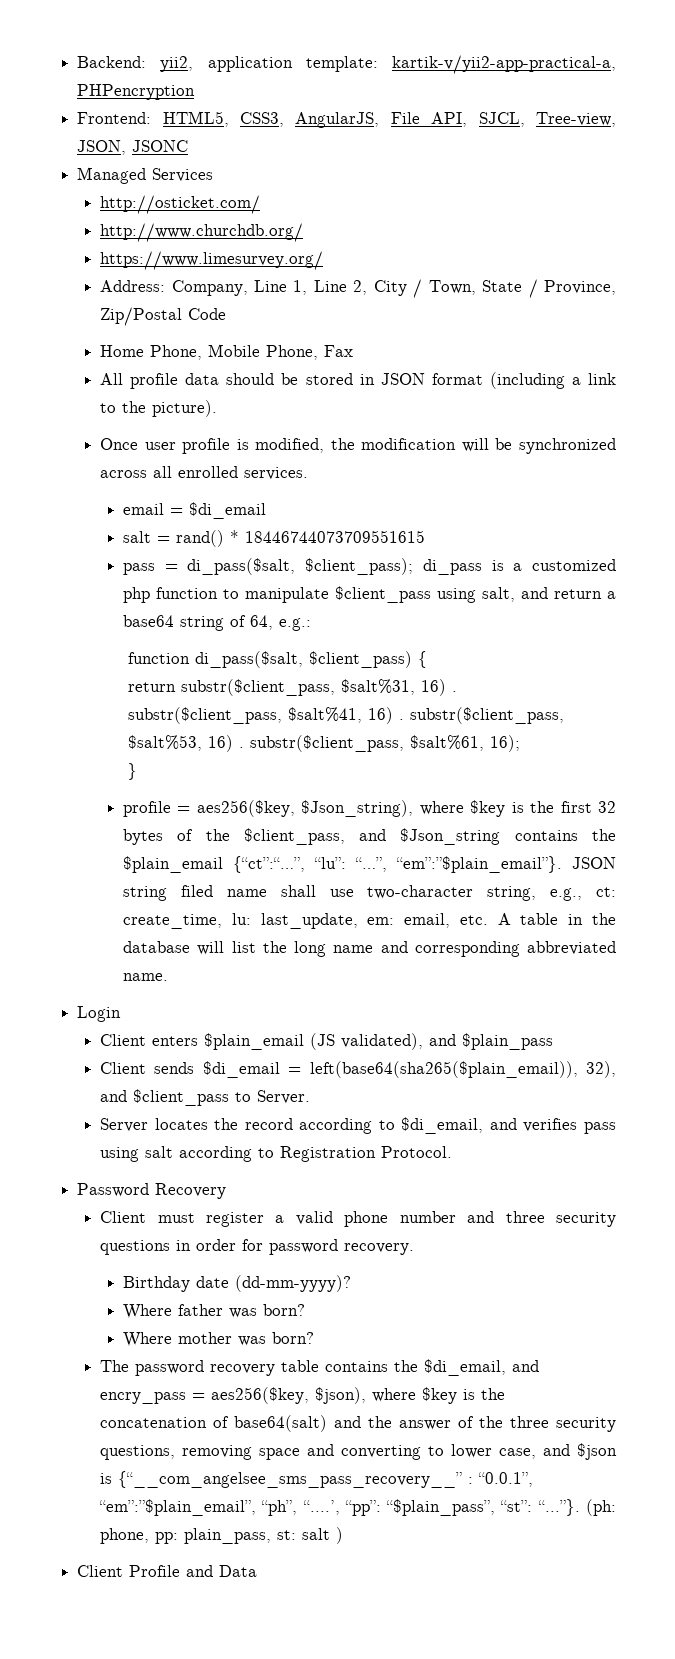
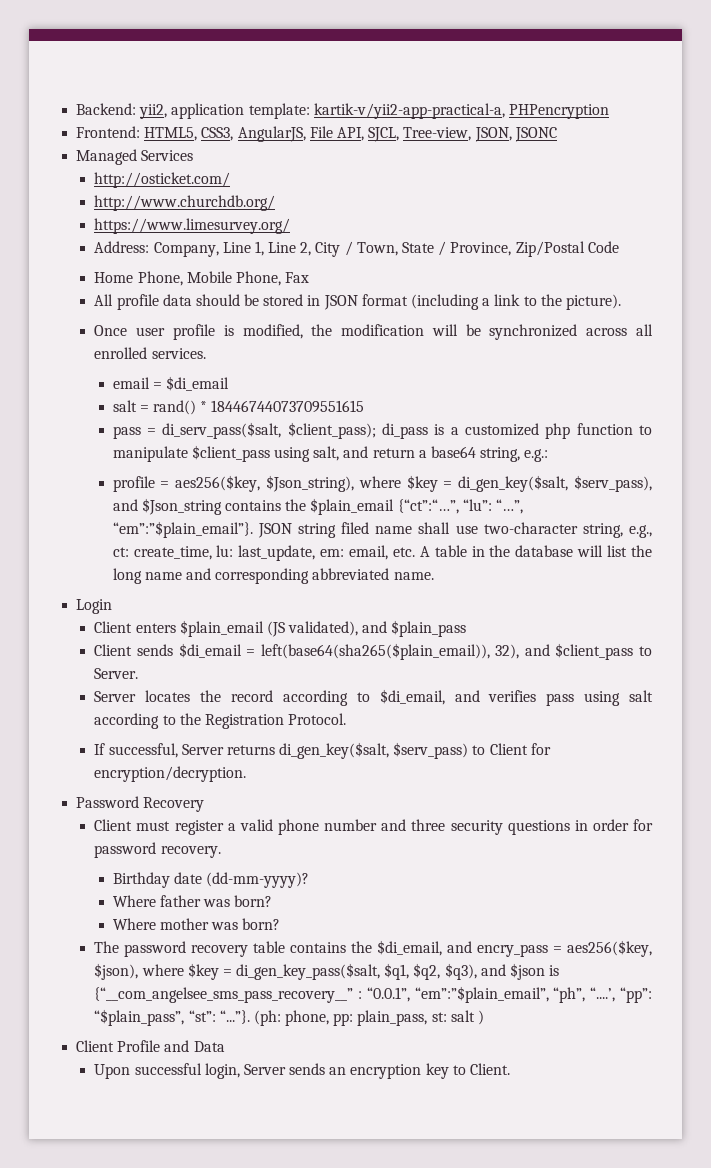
- pass = di_pass($salt, $client_pass); di_pass is a customized php function to manipulate $client_pass using salt, and return a base64 string of 64, e.g.:
- function di_pass($salt, $client_pass) {
- return substr($client_pass, $salt%31, 16) . substr($client_pass, $salt%41, 16) . substr($client_pass, $salt%53, 16) . substr($client_pass, $salt%61, 16);
- }
+ pass = di_serv_pass($salt, $client_pass); di_pass is a customized php function to manipulate $client_pass using salt, and return a base64 string, e.g.:
- profile = aes256($key, $Json_string), where $key is the first 32 bytes of the $client_pass, and $Json_string contains the $plain_email {“ct”:“…”, “lu”: “…”, “em”:”$plain_email”}.
+ profile = aes256($key, $Json_string), where $key = di_gen_key($salt, $serv_pass), and $Json_string contains the $plain_email {“ct”:“…”, “lu”: “…”, “em”:”$plain_email”}.
- Server locates the record according to $di_email, and verifies pass using salt according to Registration Protocol.
+ Server locates the record according to $di_email, and verifies pass using salt according to the Registration Protocol.
+ If successful, Server returns di_gen_key($salt, $serv_pass) to Client for encryption/decryption.
- The password recovery table contains the $di_email, and encry_pass = aes256($key, $json), where $key is the concatenation of base64(salt) and the answer of the three security questions, removing space and converting to lower case, and $json is {“__com_angelsee_sms_pass_recovery__” : “0.0.1”, “em”:”$plain_email”, “ph”, “....’, “pp”: “$plain_pass”, “st”: “...”}. (ph: phone, pp: plain_pass, st: salt )
+ The password recovery table contains the $di_email, and encry_pass = aes256($key, $json), where $key = di_gen_key_pass($salt, $q1, $q2, $q3), and $json is {“__com_angelsee_sms_pass_recovery__” : “0.0.1”, “em”:”$plain_email”, “ph”, “....’, “pp”: “$plain_pass”, “st”: “...”}. (ph: phone, pp: plain_pass, st: salt )
+ Upon successful login, Server sends an encryption key to Client.

